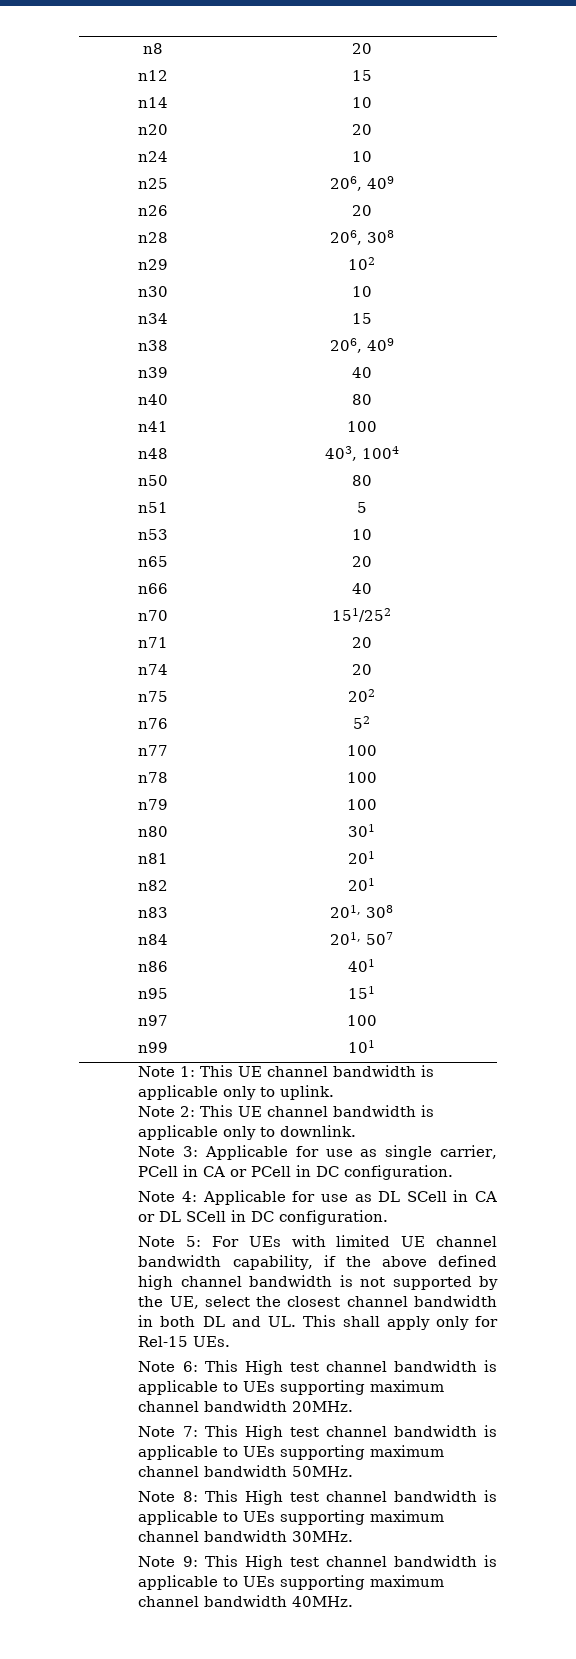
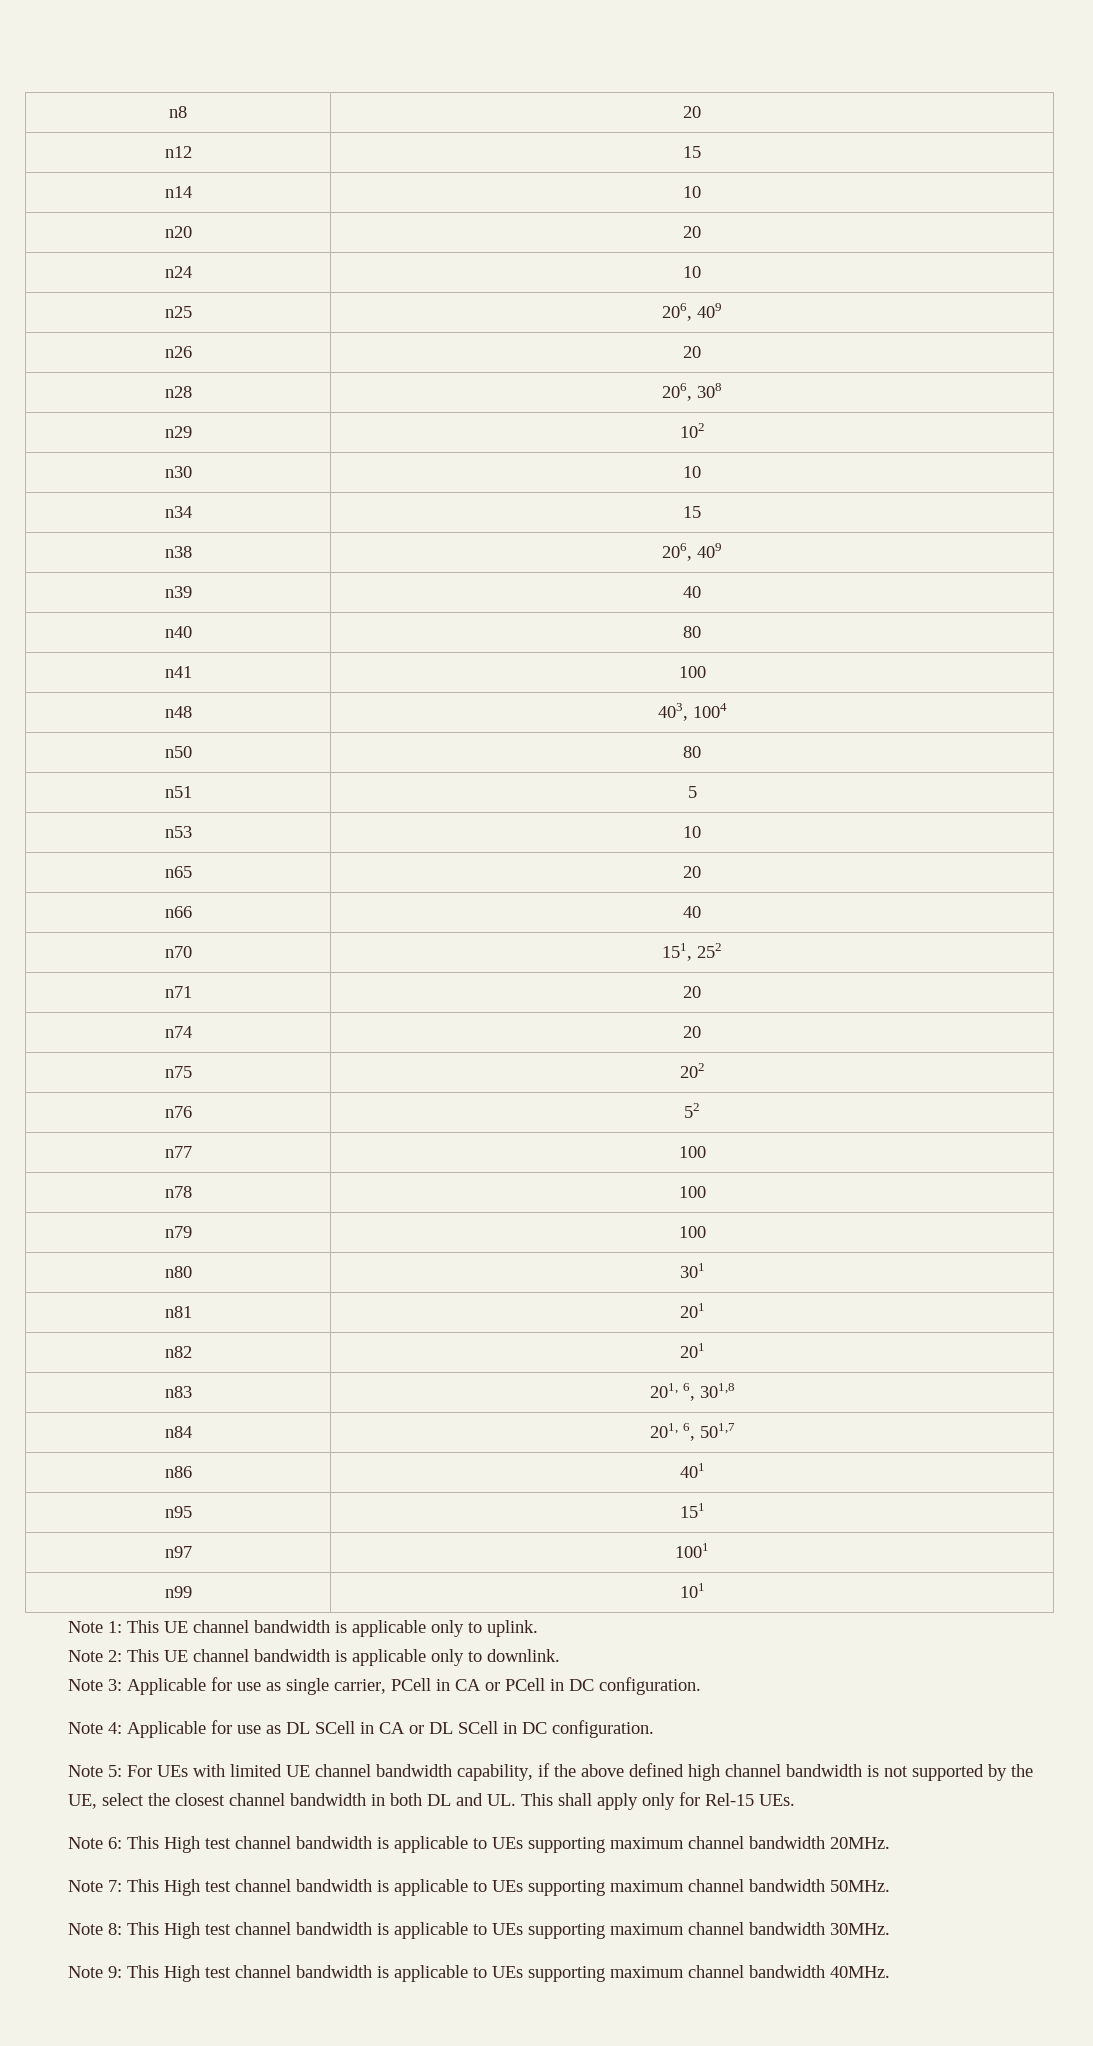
- n70 | 151/252
+ n70 | 151, 252
- n83 | 201, 308
+ n83 | 201, 6, 301,8
- n84 | 201, 507
+ n84 | 201, 6, 501,7
- n97 | 100
+ n97 | 1001

